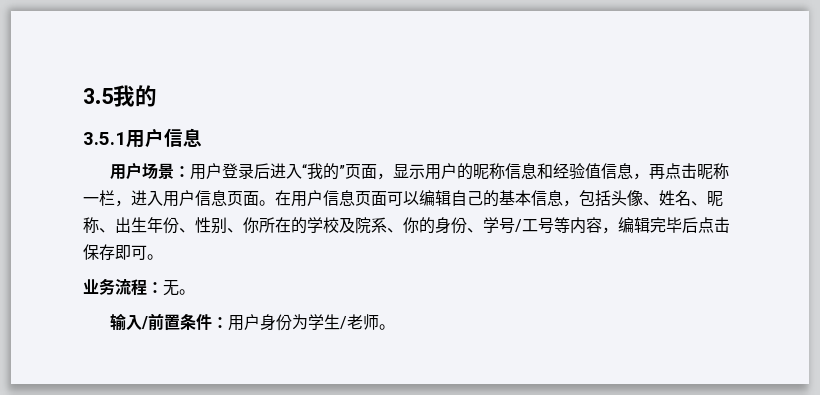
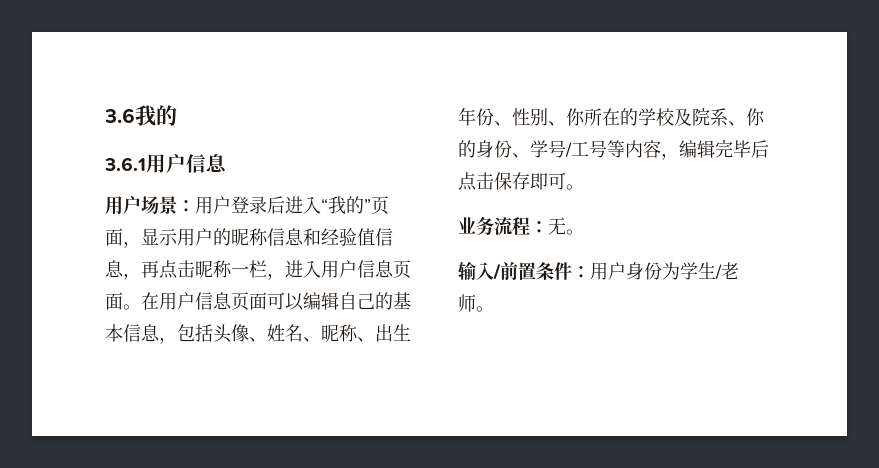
- 3.5我的
+ 3.6我的
- 3.5.1用户信息
+ 3.6.1用户信息

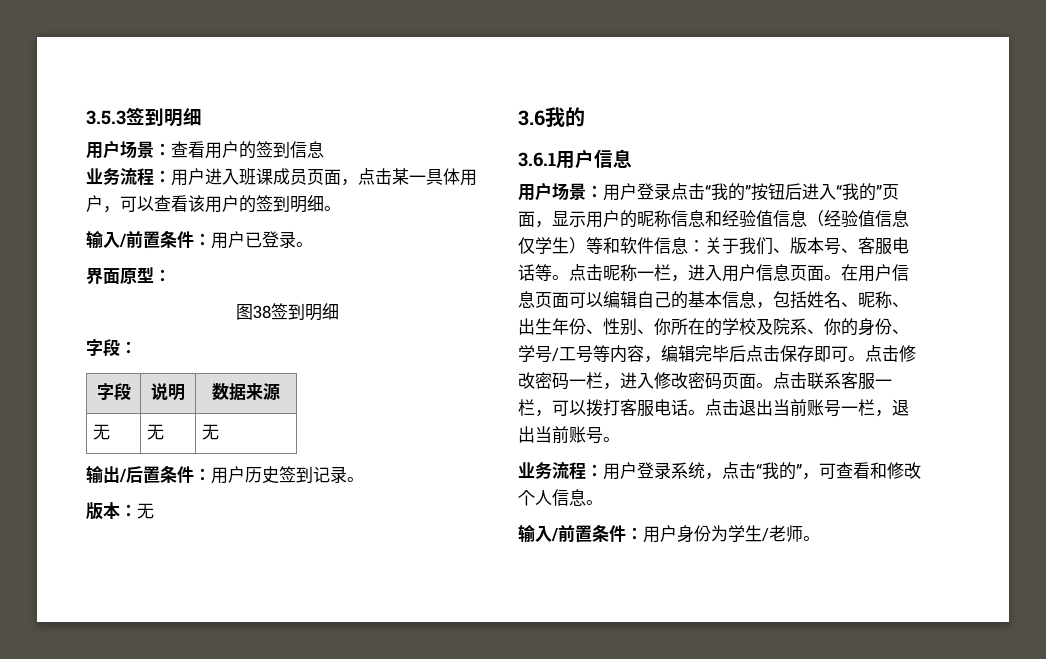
+ 3.5.3签到明细
+ 用户场景：查看用户的签到信息
+ 业务流程：用户进入班课成员页面，点击某一具体用户，可以查看该用户的签到明细。
+ 输入/前置条件：用户已登录。
+ 界面原型：
+ 图38签到明细
+ 字段：
+ 字段 | 说明 | 数据来源
+ 无 | 无 | 无
+ 输出/后置条件：用户历史签到记录。
+ 版本：无
- 用户场景：用户登录后进入“我的”页面，显示用户的昵称信息和经验值信息，再点击昵称一栏，进入用户信息页面。
+ 用户场景：用户登录点击“我的”按钮后进入“我的”页面，显示用户的昵称信息和经验值信息（经验值信息仅学生）等和软件信息：关于我们、版本号、客服电话等。点击昵称一栏，进入用户信息页面。
- 在用户信息页面可以编辑自己的基本信息，包括头像、姓名、昵称、出生年份、性别、你所在的学校及院系、你的身份、学号/工号等内容，编辑完毕后点击保存即可。
- 业务流程：无。
+ 在用户信息页面可以编辑自己的基本信息，包括姓名、昵称、出生年份、性别、你所在的学校及院系、你的身份、学号/工号等内容，编辑完毕后点击保存即可。点击修改密码一栏，进入修改密码页面。点击联系客服一栏，可以拨打客服电话。点击退出当前账号一栏，退出当前账号。
+ 业务流程：用户登录系统，点击“我的”，可查看和修改个人信息。

